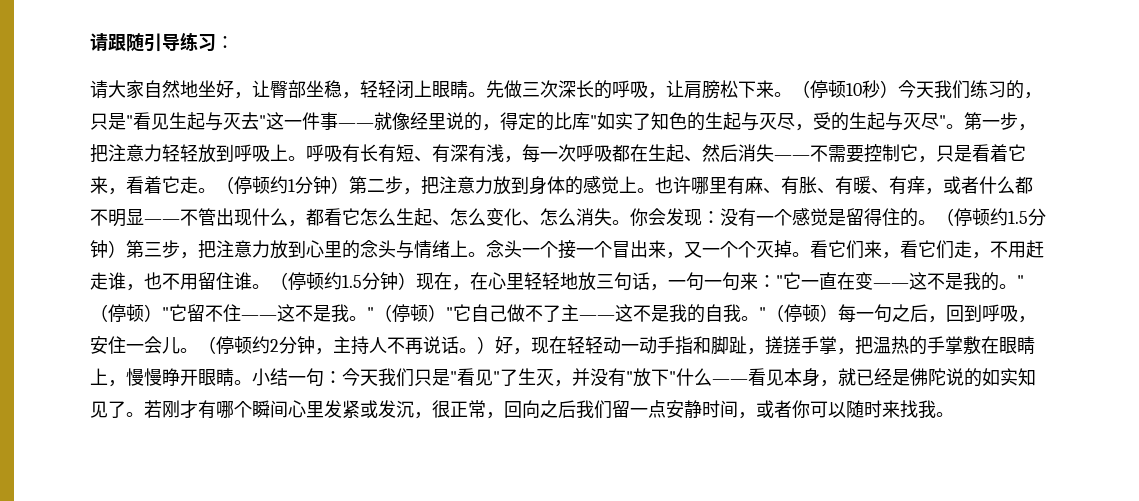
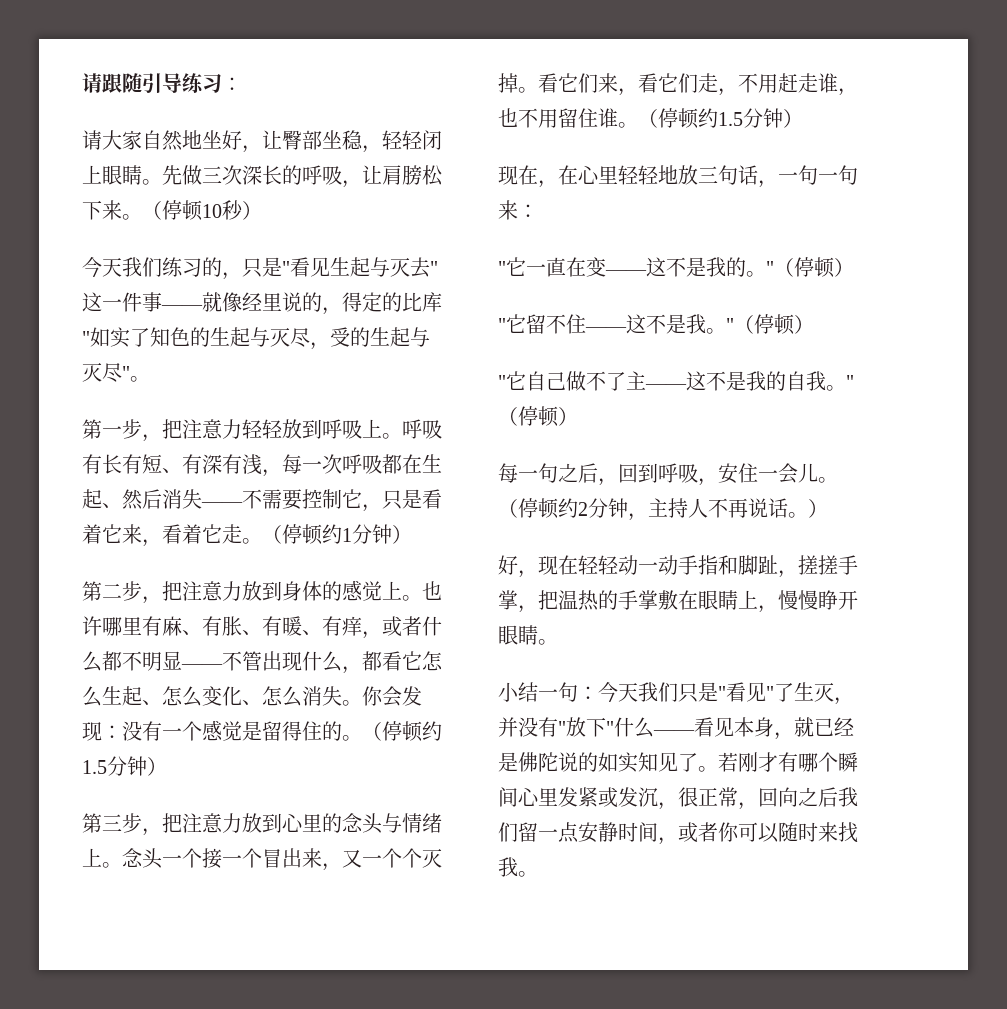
- （停顿10秒）今天我们练习的，只是"看见生起与灭去"这一件事——就像经里说的，得定的比库"如实了知色的生起与灭尽，受的生起与灭尽"。第一步，把注意力轻轻放到呼吸上。
+ （停顿10秒）
+ 今天我们练习的，只是"看见生起与灭去"这一件事——就像经里说的，得定的比库"如实了知色的生起与灭尽，受的生起与灭尽"。
+ 第一步，把注意力轻轻放到呼吸上。
- （停顿约1分钟）第二步，把注意力放到身体的感觉上。
+ （停顿约1分钟）
+ 第二步，把注意力放到身体的感觉上。
- 你会发现：没有一个感觉是留得住的。（停顿约1.5分钟）第三步，把注意力放到心里的念头与情绪上。
+ 你会发现：没有一个感觉是留得住的。（停顿约1.5分钟）
+ 第三步，把注意力放到心里的念头与情绪上。
- 看它们来，看它们走，不用赶走谁，也不用留住谁。（停顿约1.5分钟）现在，在心里轻轻地放三句话，一句一句来："它一直在变——这不是我的。"（停顿）"它留不住——这不是我。"（停顿）"它自己做不了主——这不是我的自我。"（停顿）每一句之后，回到呼吸，安住一会儿。
+ 看它们来，看它们走，不用赶走谁，也不用留住谁。（停顿约1.5分钟）
+ 现在，在心里轻轻地放三句话，一句一句来：
+ "它一直在变——这不是我的。"（停顿）
+ "它留不住——这不是我。"（停顿）
+ "它自己做不了主——这不是我的自我。"（停顿）
+ 每一句之后，回到呼吸，安住一会儿。
- （停顿约2分钟，主持人不再说话。）好，现在轻轻动一动手指和脚趾，搓搓手掌，把温热的手掌敷在眼睛上，慢慢睁开眼睛。小结一句：今天我们只是"看见"了生灭，并没有"放下"什么——看见本身，就已经是佛陀说的如实知见了。
+ （停顿约2分钟，主持人不再说话。）
+ 好，现在轻轻动一动手指和脚趾，搓搓手掌，把温热的手掌敷在眼睛上，慢慢睁开眼睛。
+ 小结一句：今天我们只是"看见"了生灭，并没有"放下"什么——看见本身，就已经是佛陀说的如实知见了。

